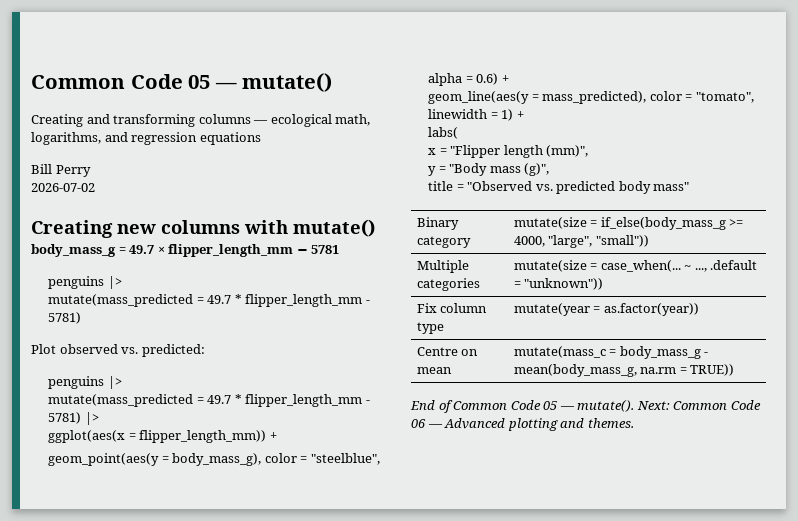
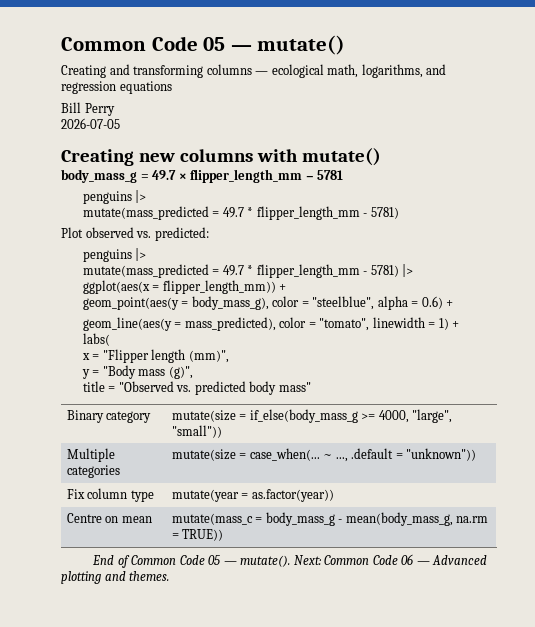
- 2026-07-02
+ 2026-07-05

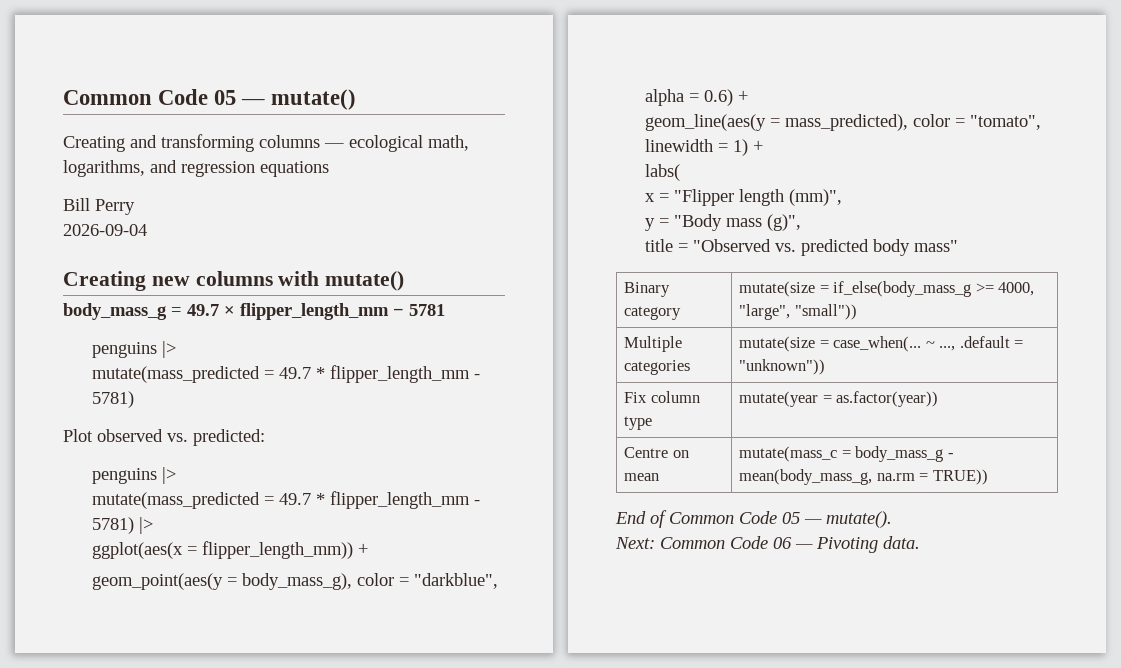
- 2026-07-05
+ 2026-09-04
- geom_point(aes(y = body_mass_g), color = "steelblue", alpha = 0.6) +
+ geom_point(aes(y = body_mass_g), color = "darkblue", alpha = 0.6) +
- End of Common Code 05 — mutate(). Next: Common Code 06 — Advanced plotting and themes.
+ End of Common Code 05 — mutate().
+ Next: Common Code 06 — Pivoting data.

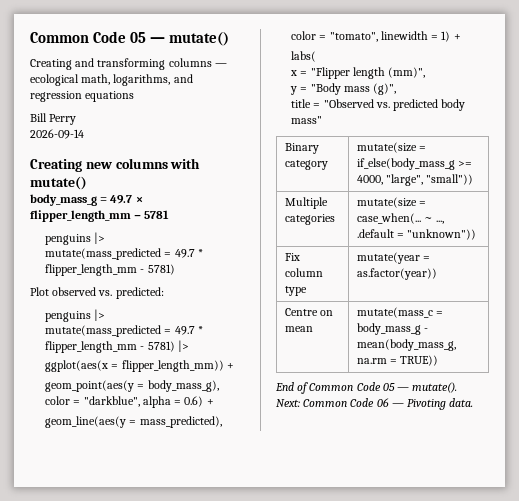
- 2026-09-04
+ 2026-09-14

